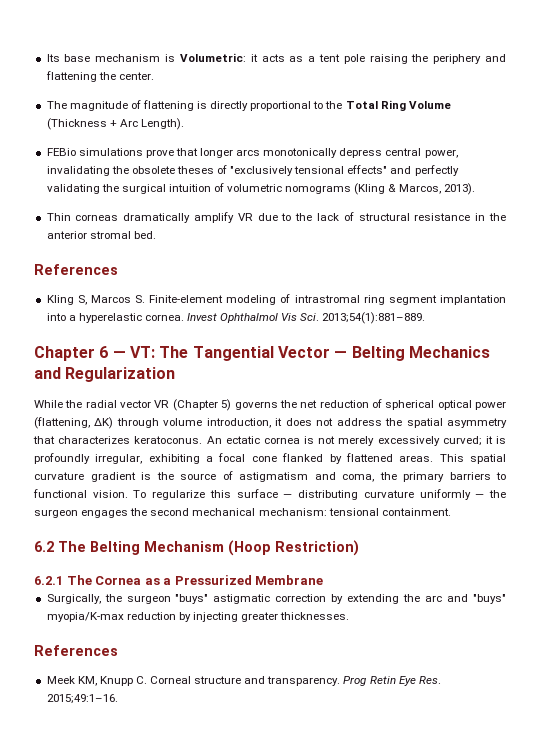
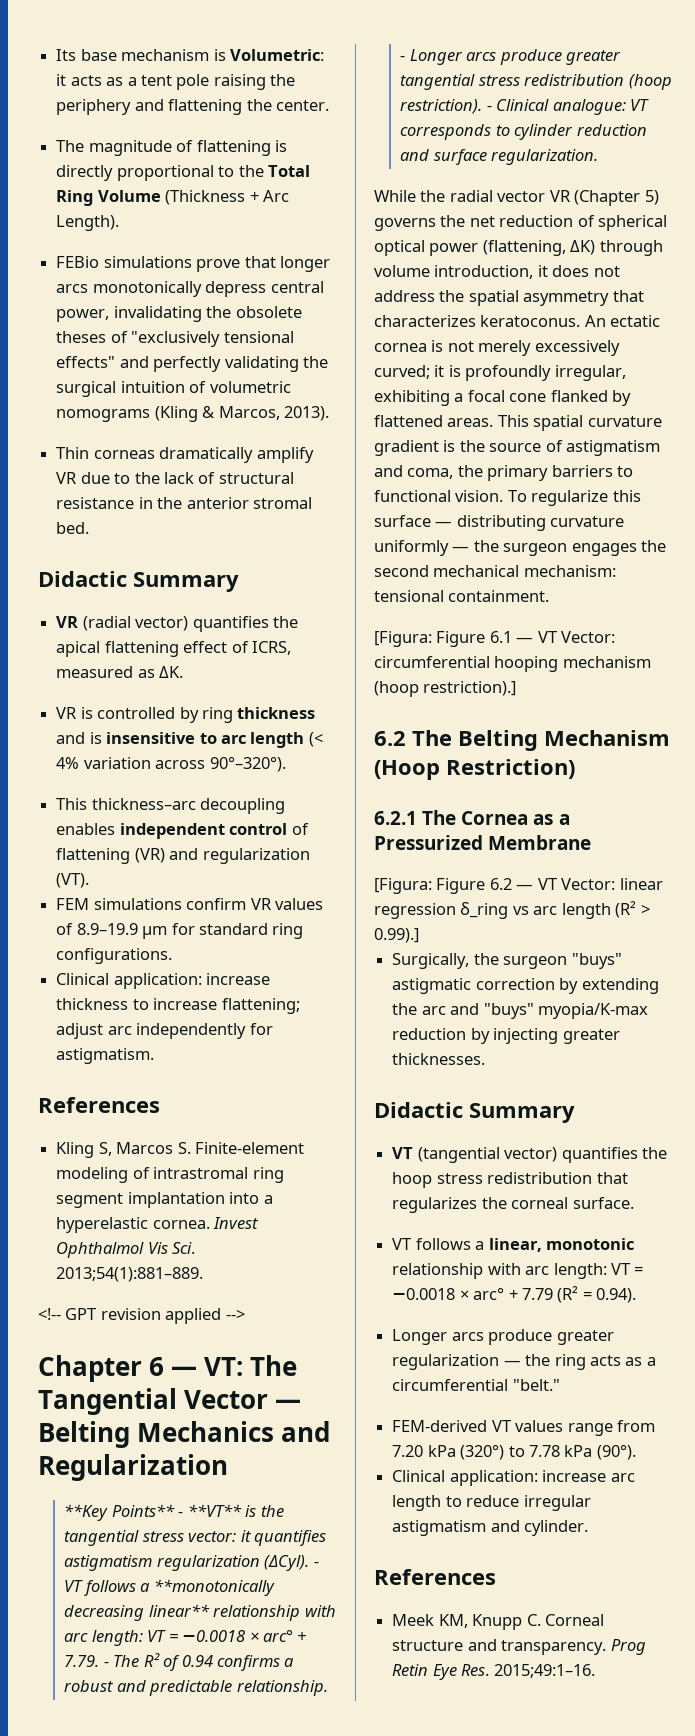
  Thin corneas dramatically amplify VR due to the lack of structural resistance in the anterior stromal bed.
+ Didactic Summary
+ VR (radial vector) quantifies the apical flattening effect of ICRS, measured as ΔK.
+ VR is controlled by ring thickness and is insensitive to arc length (< 4% variation across 90°–320°).
+ This thickness–arc decoupling enables independent control of flattening (VR) and regularization (VT).
+ FEM simulations confirm VR values of 8.9–19.9 μm for standard ring configurations.
+ Clinical application: increase thickness to increase flattening; adjust arc independently for astigmatism.
+ <!-- GPT revision applied -->
+ **Key Points** - **VT** is the tangential stress vector: it quantifies astigmatism regularization (ΔCyl). - VT follows a **monotonically decreasing linear** relationship with arc length: VT = −0.0018 × arc° + 7.79. - The R² of 0.94 confirms a robust and predictable relationship. - Longer arcs produce greater tangential stress redistribution (hoop restriction). - Clinical analogue: VT corresponds to cylinder reduction and surface regularization.
+ [Figura: Figure 6.1 — VT Vector: circumferential hooping mechanism (hoop restriction).]
+ [Figura: Figure 6.2 — VT Vector: linear regression δ_ring vs arc length (R² > 0.99).]
  Surgically, the surgeon "buys" astigmatic correction by extending the arc and "buys" myopia/K-max reduction by injecting greater thicknesses.
+ Didactic Summary
+ VT (tangential vector) quantifies the hoop stress redistribution that regularizes the corneal surface.
+ VT follows a linear, monotonic relationship with arc length: VT = −0.0018 × arc° + 7.79 (R² = 0.94).
+ Longer arcs produce greater regularization — the ring acts as a circumferential "belt."
+ FEM-derived VT values range from 7.20 kPa (320°) to 7.78 kPa (90°).
+ Clinical application: increase arc length to reduce irregular astigmatism and cylinder.

